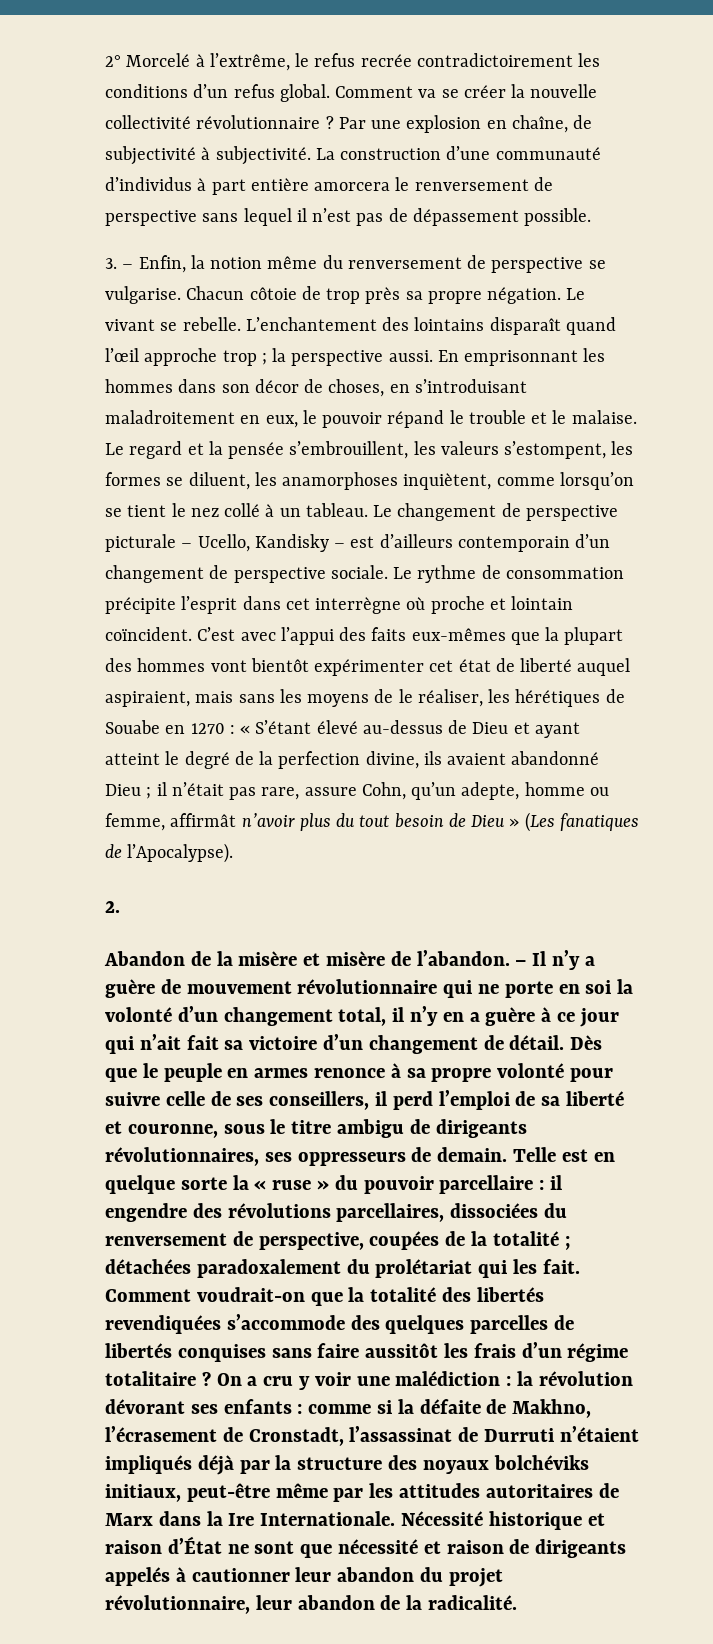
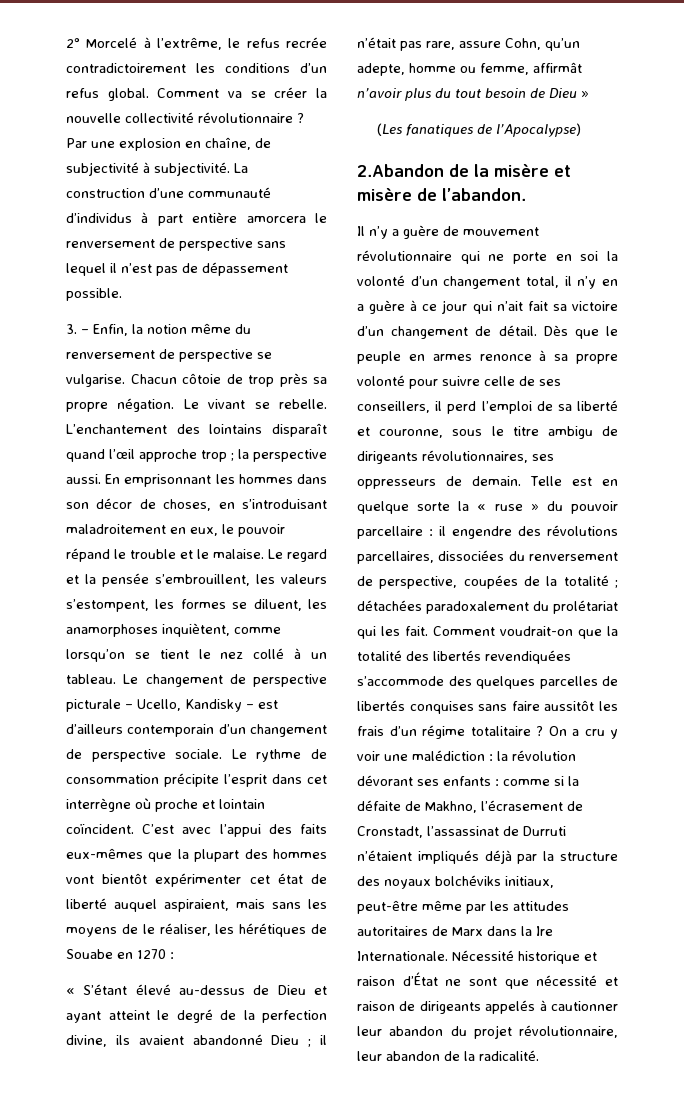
- C’est avec l’appui des faits eux-mêmes que la plupart des hommes vont bientôt expérimenter cet état de liberté auquel aspiraient, mais sans les moyens de le réaliser, les hérétiques de Souabe en 1270 : « S’étant élevé au-dessus de Dieu et ayant atteint le degré de la perfection divine, ils avaient abandonné Dieu ;
+ C’est avec l’appui des faits eux-mêmes que la plupart des hommes vont bientôt expérimenter cet état de liberté auquel aspiraient, mais sans les moyens de le réaliser, les hérétiques de Souabe en 1270 :
+ « S’étant élevé au-dessus de Dieu et ayant atteint le degré de la perfection divine, ils avaient abandonné Dieu ;
- il n’était pas rare, assure Cohn, qu’un adepte, homme ou femme, affirmât n’avoir plus du tout besoin de Dieu » (Les fanatiques de l’Apocalypse).
- 2.
- Abandon de la misère et misère de l’abandon. – Il n’y a guère de mouvement révolutionnaire qui ne porte en soi la volonté d’un changement total, il n’y en a guère à ce jour qui n’ait fait sa victoire d’un changement de détail.
+ il n’était pas rare, assure Cohn, qu’un adepte, homme ou femme, affirmât n’avoir plus du tout besoin de Dieu »
+ (Les fanatiques de l’Apocalypse)
+ 2.Abandon de la misère et misère de l’abandon.
+ Il n’y a guère de mouvement révolutionnaire qui ne porte en soi la volonté d’un changement total, il n’y en a guère à ce jour qui n’ait fait sa victoire d’un changement de détail.

